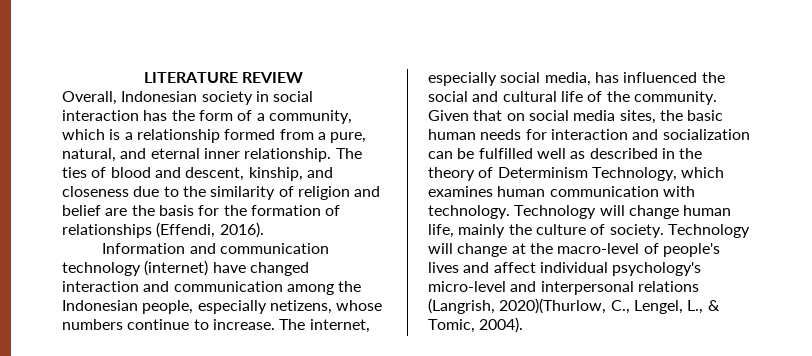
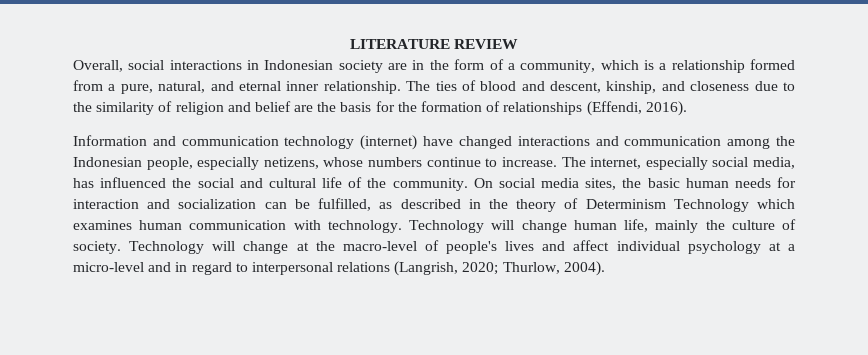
- Overall, Indonesian society in social interaction has the form of a community, which is a relationship formed from a pure, natural, and eternal inner relationship.
+ Overall, social interactions in Indonesian society are in the form of a community, which is a relationship formed from a pure, natural, and eternal inner relationship.
- Information and communication technology (internet) have changed interaction and communication among the Indonesian people, especially netizens, whose numbers continue to increase.
+ Information and communication technology (internet) have changed interactions and communication among the Indonesian people, especially netizens, whose numbers continue to increase.
- Given that on social media sites, the basic human needs for interaction and socialization can be fulfilled well as described in the theory of Determinism Technology, which examines human communication with technology.
+ On social media sites, the basic human needs for interaction and socialization can be fulfilled, as described in the theory of Determinism Technology which examines human communication with technology.
- Technology will change at the macro-level of people's lives and affect individual psychology's micro-level and interpersonal relations (Langrish, 2020)(Thurlow, C., Lengel, L., & Tomic, 2004).
+ Technology will change at the macro-level of people's lives and affect individual psychology at a micro-level and in regard to interpersonal relations (Langrish, 2020; Thurlow, 2004).

